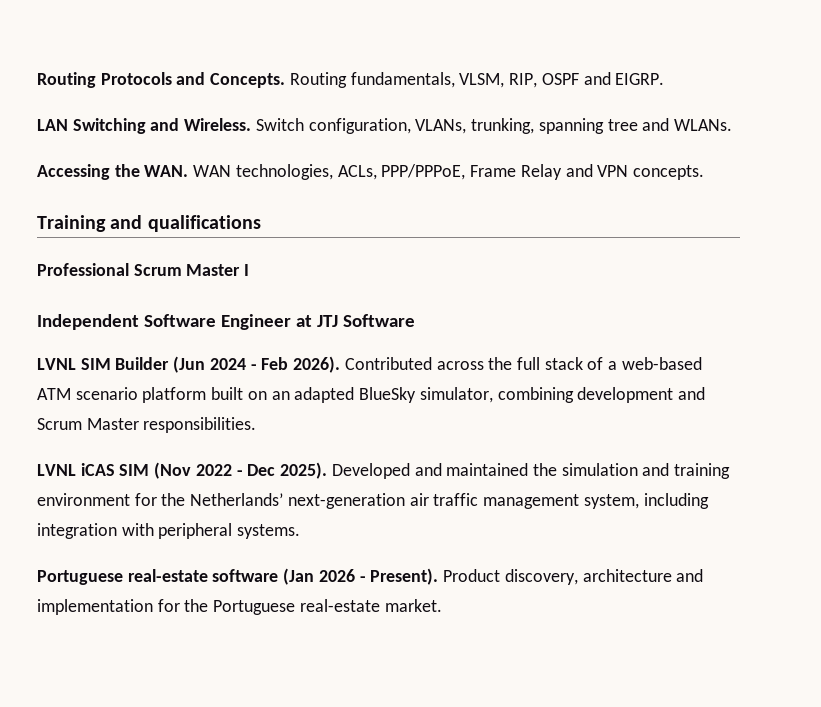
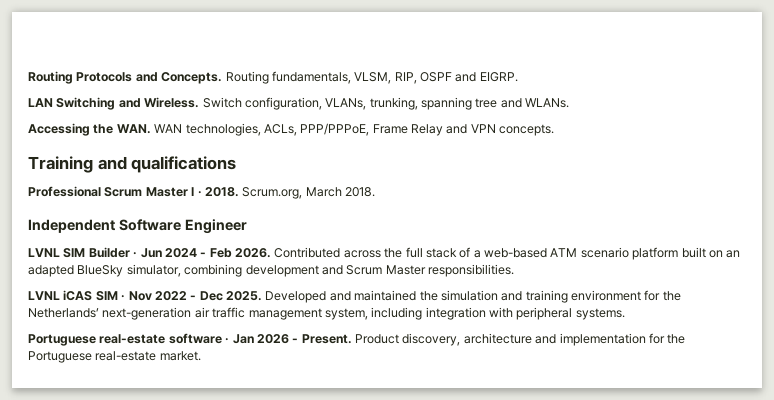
- Professional Scrum Master I
+ Professional Scrum Master I · 2018. Scrum.org, March 2018.
- Independent Software Engineer at JTJ Software
+ Independent Software Engineer
- LVNL SIM Builder (Jun 2024 - Feb 2026).
+ LVNL SIM Builder · Jun 2024 - Feb 2026.
- LVNL iCAS SIM (Nov 2022 - Dec 2025).
+ LVNL iCAS SIM · Nov 2022 - Dec 2025.
- Portuguese real-estate software (Jan 2026 - Present).
+ Portuguese real-estate software · Jan 2026 - Present.

